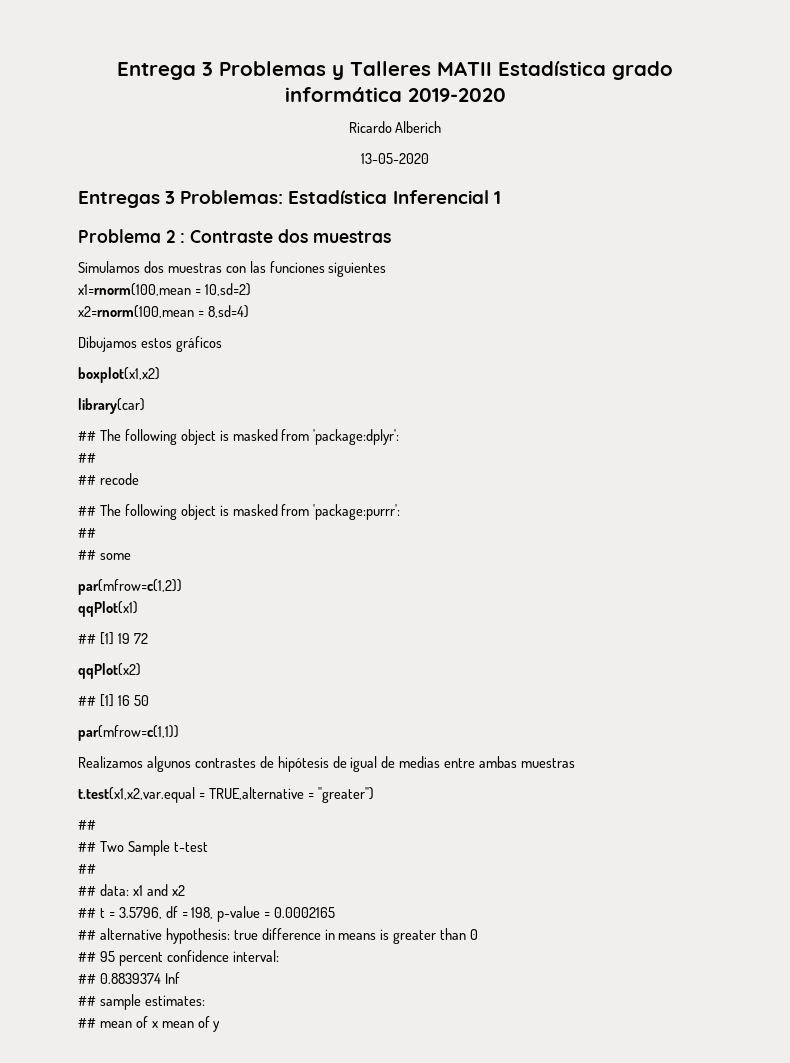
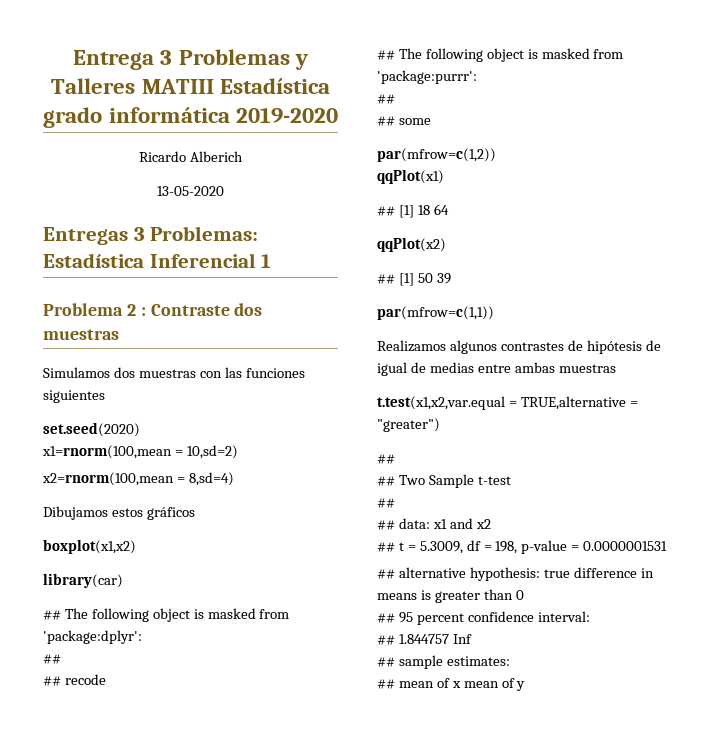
- Entrega 3 Problemas y Talleres MATII Estadística grado informática 2019-2020
+ Entrega 3 Problemas y Talleres MATIII Estadística grado informática 2019-2020
+ set.seed(2020)
- ## [1] 19 72
+ ## [1] 18 64
- ## [1] 16 50
+ ## [1] 50 39
- ## t = 3.5796, df = 198, p-value = 0.0002165
+ ## t = 5.3009, df = 198, p-value = 0.0000001531
- ## 0.8839374 Inf
+ ## 1.844757 Inf

